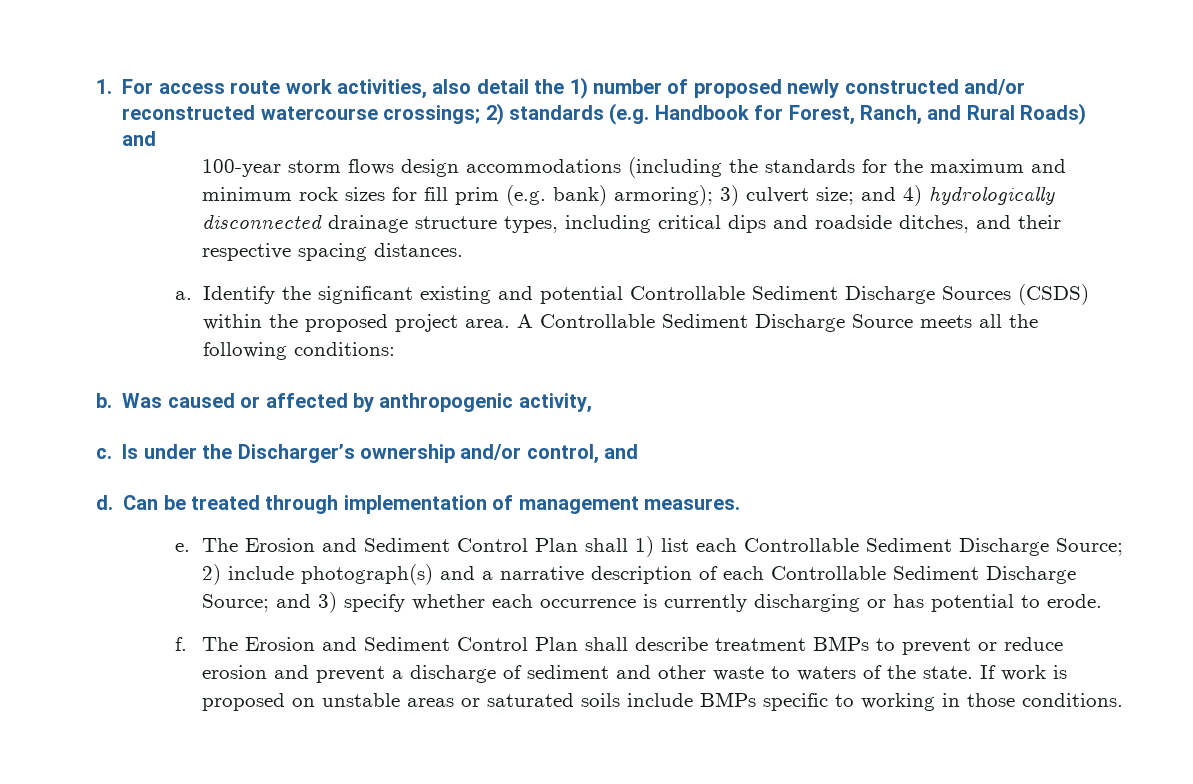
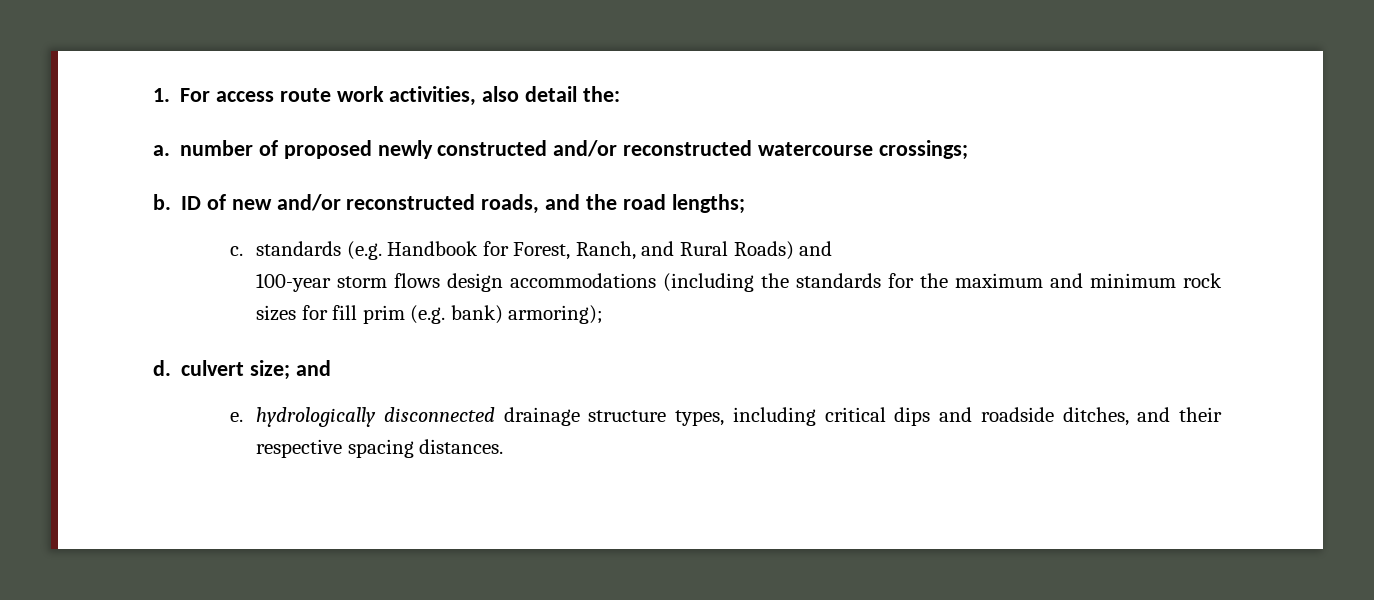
- 1. For access route work activities, also detail the 1) number of proposed newly constructed and/or reconstructed watercourse crossings; 2) standards (e.g. Handbook for Forest, Ranch, and Rural Roads) and
+ 1. For access route work activities, also detail the:
+ a. number of proposed newly constructed and/or reconstructed watercourse crossings;
+ b. ID of new and/or reconstructed roads, and the road lengths;
+ c. standards (e.g. Handbook for Forest, Ranch, and Rural Roads) and
- 100-year storm flows design accommodations (including the standards for the maximum and minimum rock sizes for fill prim (e.g. bank) armoring); 3) culvert size; and 4) hydrologically disconnected drainage structure types, including critical dips and roadside ditches, and their respective spacing distances.
+ 100-year storm flows design accommodations (including the standards for the maximum and minimum rock sizes for fill prim (e.g. bank) armoring);
+ d. culvert size; and
+ e. hydrologically disconnected drainage structure types, including critical dips and roadside ditches, and their respective spacing distances.
- a. Identify the significant existing and potential Controllable Sediment Discharge Sources (CSDS) within the proposed project area. A Controllable Sediment Discharge Source meets all the following conditions:
- b. Was caused or affected by anthropogenic activity,
- c. Is under the Discharger’s ownership and/or control, and
- d. Can be treated through implementation of management measures.
- e. The Erosion and Sediment Control Plan shall 1) list each Controllable Sediment Discharge Source; 2) include photograph(s) and a narrative description of each Controllable Sediment Discharge Source; and 3) specify whether each occurrence is currently discharging or has potential to erode.
- f. The Erosion and Sediment Control Plan shall describe treatment BMPs to prevent or reduce erosion and prevent a discharge of sediment and other waste to waters of the state. If work is proposed on unstable areas or saturated soils include BMPs specific to working in those conditions.

